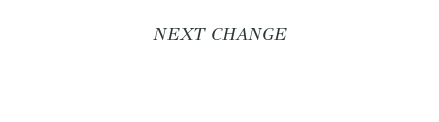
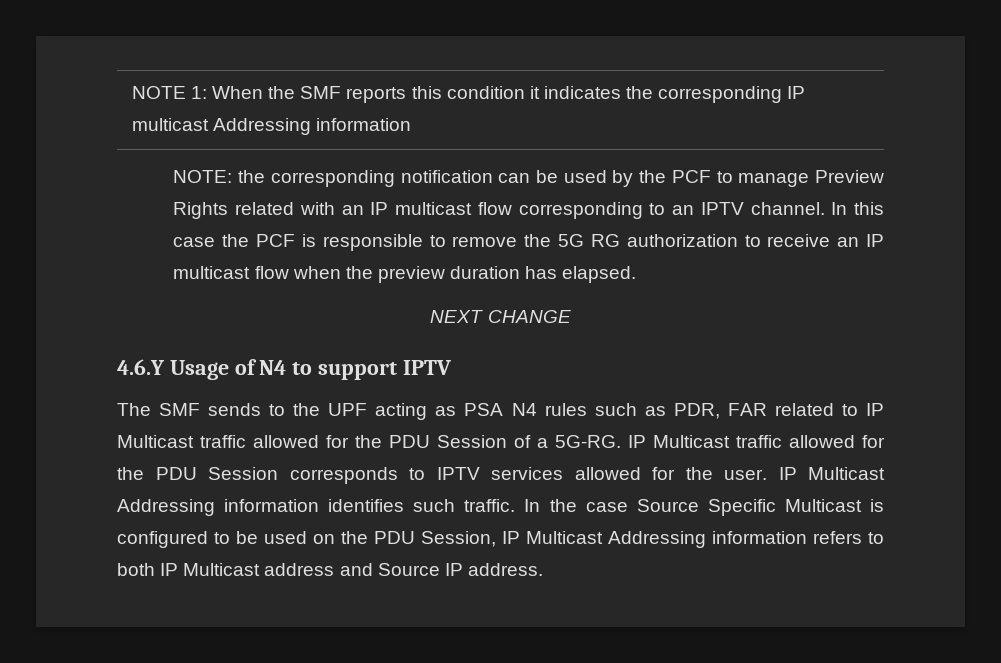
+ NOTE 1: When the SMF reports this condition it indicates the corresponding IP multicast Addressing information
+ NOTE: the corresponding notification can be used by the PCF to manage Preview Rights related with an IP multicast flow corresponding to an IPTV channel. In this case the PCF is responsible to remove the 5G RG authorization to receive an IP multicast flow when the preview duration has elapsed.
  NEXT CHANGE
+ 4.6.Y Usage of N4 to support IPTV
+ The SMF sends to the UPF acting as PSA N4 rules such as PDR, FAR related to IP Multicast traffic allowed for the PDU Session of a 5G-RG. IP Multicast traffic allowed for the PDU Session corresponds to IPTV services allowed for the user. IP Multicast Addressing information identifies such traffic. In the case Source Specific Multicast is configured to be used on the PDU Session, IP Multicast Addressing information refers to both IP Multicast address and Source IP address.

